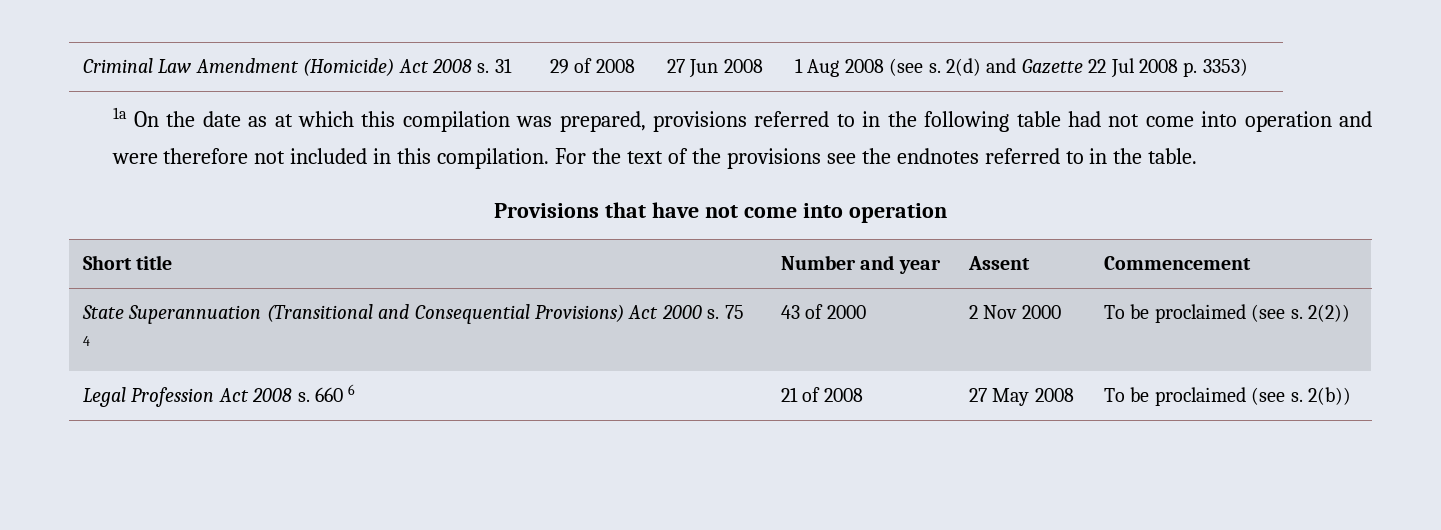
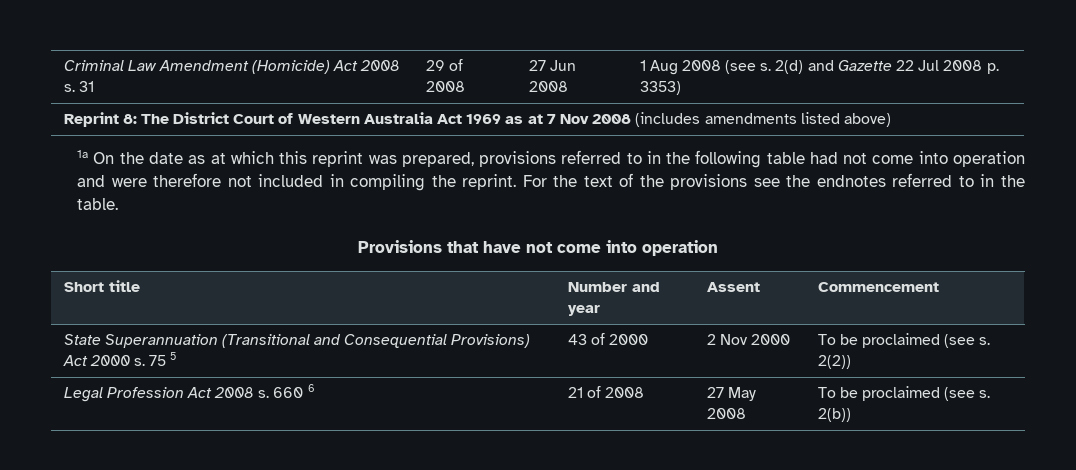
+ Reprint 8: The District Court of Western Australia Act 1969 as at 7 Nov 2008 (includes amendments listed above)
- 1a On the date as at which this compilation was prepared, provisions referred to in the following table had not come into operation and were therefore not included in this compilation.
+ 1a On the date as at which this reprint was prepared, provisions referred to in the following table had not come into operation and were therefore not included in compiling the reprint.
- State Superannuation (Transitional and Consequential Provisions) Act 2000 s. 75 4 | 43 of 2000 | 2 Nov 2000 | To be proclaimed (see s. 2(2))
+ State Superannuation (Transitional and Consequential Provisions) Act 2000 s. 75 5 | 43 of 2000 | 2 Nov 2000 | To be proclaimed (see s. 2(2))

